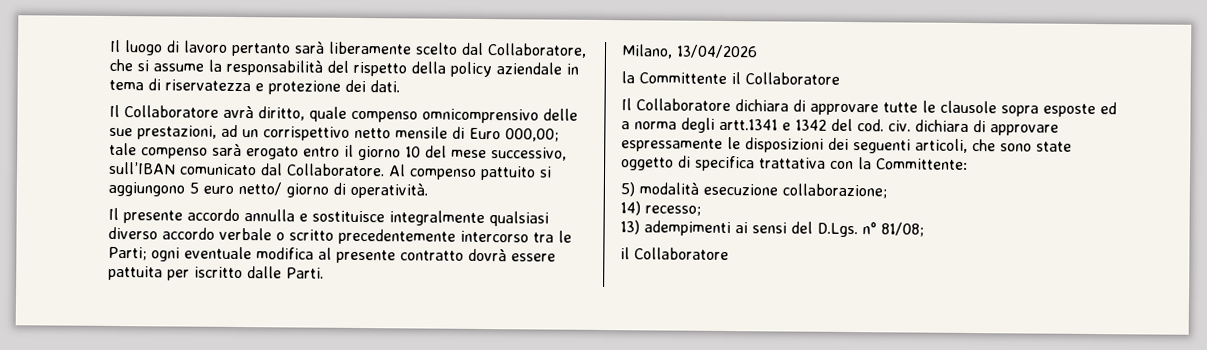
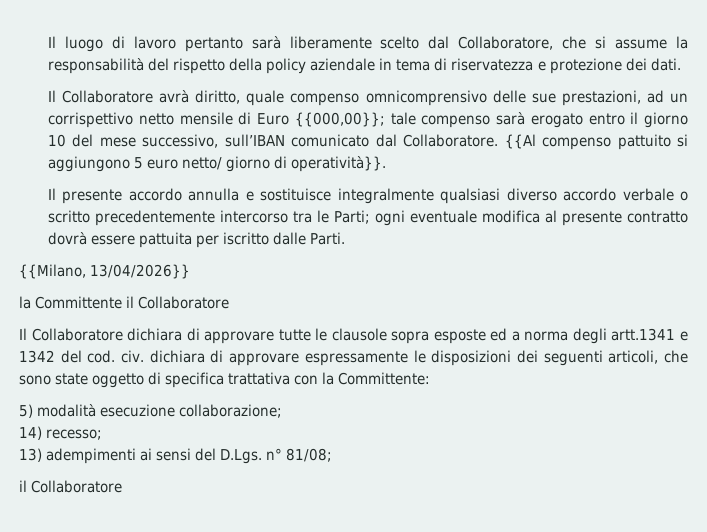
- Il Collaboratore avrà diritto, quale compenso omnicomprensivo delle sue prestazioni, ad un corrispettivo netto mensile di Euro 000,00; tale compenso sarà erogato entro il giorno 10 del mese successivo, sull’IBAN comunicato dal Collaboratore.
+ Il Collaboratore avrà diritto, quale compenso omnicomprensivo delle sue prestazioni, ad un corrispettivo netto mensile di Euro {{000,00}}; tale compenso sarà erogato entro il giorno 10 del mese successivo, sull’IBAN comunicato dal Collaboratore.
- Al compenso pattuito si aggiungono 5 euro netto/ giorno di operatività.
+ {{Al compenso pattuito si aggiungono 5 euro netto/ giorno di operatività}}.
- Milano, 13/04/2026
+ {{Milano, 13/04/2026}}

